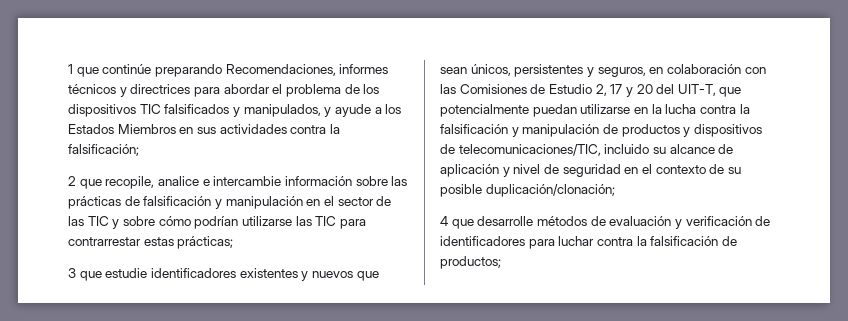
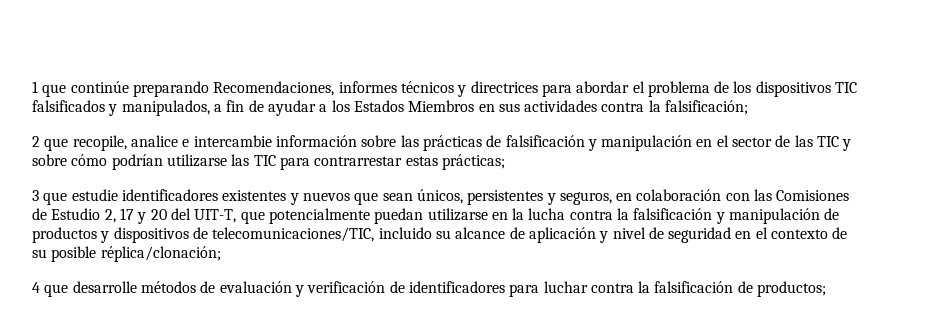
- 1 que continúe preparando Recomendaciones, informes técnicos y directrices para abordar el problema de los dispositivos TIC falsificados y manipulados, y ayude a los Estados Miembros en sus actividades contra la falsificación;
+ 1 que continúe preparando Recomendaciones, informes técnicos y directrices para abordar el problema de los dispositivos TIC falsificados y manipulados, a fin de ayudar a los Estados Miembros en sus actividades contra la falsificación;
- 3 que estudie identificadores existentes y nuevos que sean únicos, persistentes y seguros, en colaboración con las Comisiones de Estudio 2, 17 y 20 del UIT-T, que potencialmente puedan utilizarse en la lucha contra la falsificación y manipulación de productos y dispositivos de telecomunicaciones/TIC, incluido su alcance de aplicación y nivel de seguridad en el contexto de su posible duplicación/clonación;
+ 3 que estudie identificadores existentes y nuevos que sean únicos, persistentes y seguros, en colaboración con las Comisiones de Estudio 2, 17 y 20 del UIT-T, que potencialmente puedan utilizarse en la lucha contra la falsificación y manipulación de productos y dispositivos de telecomunicaciones/TIC, incluido su alcance de aplicación y nivel de seguridad en el contexto de su posible réplica/clonación;

